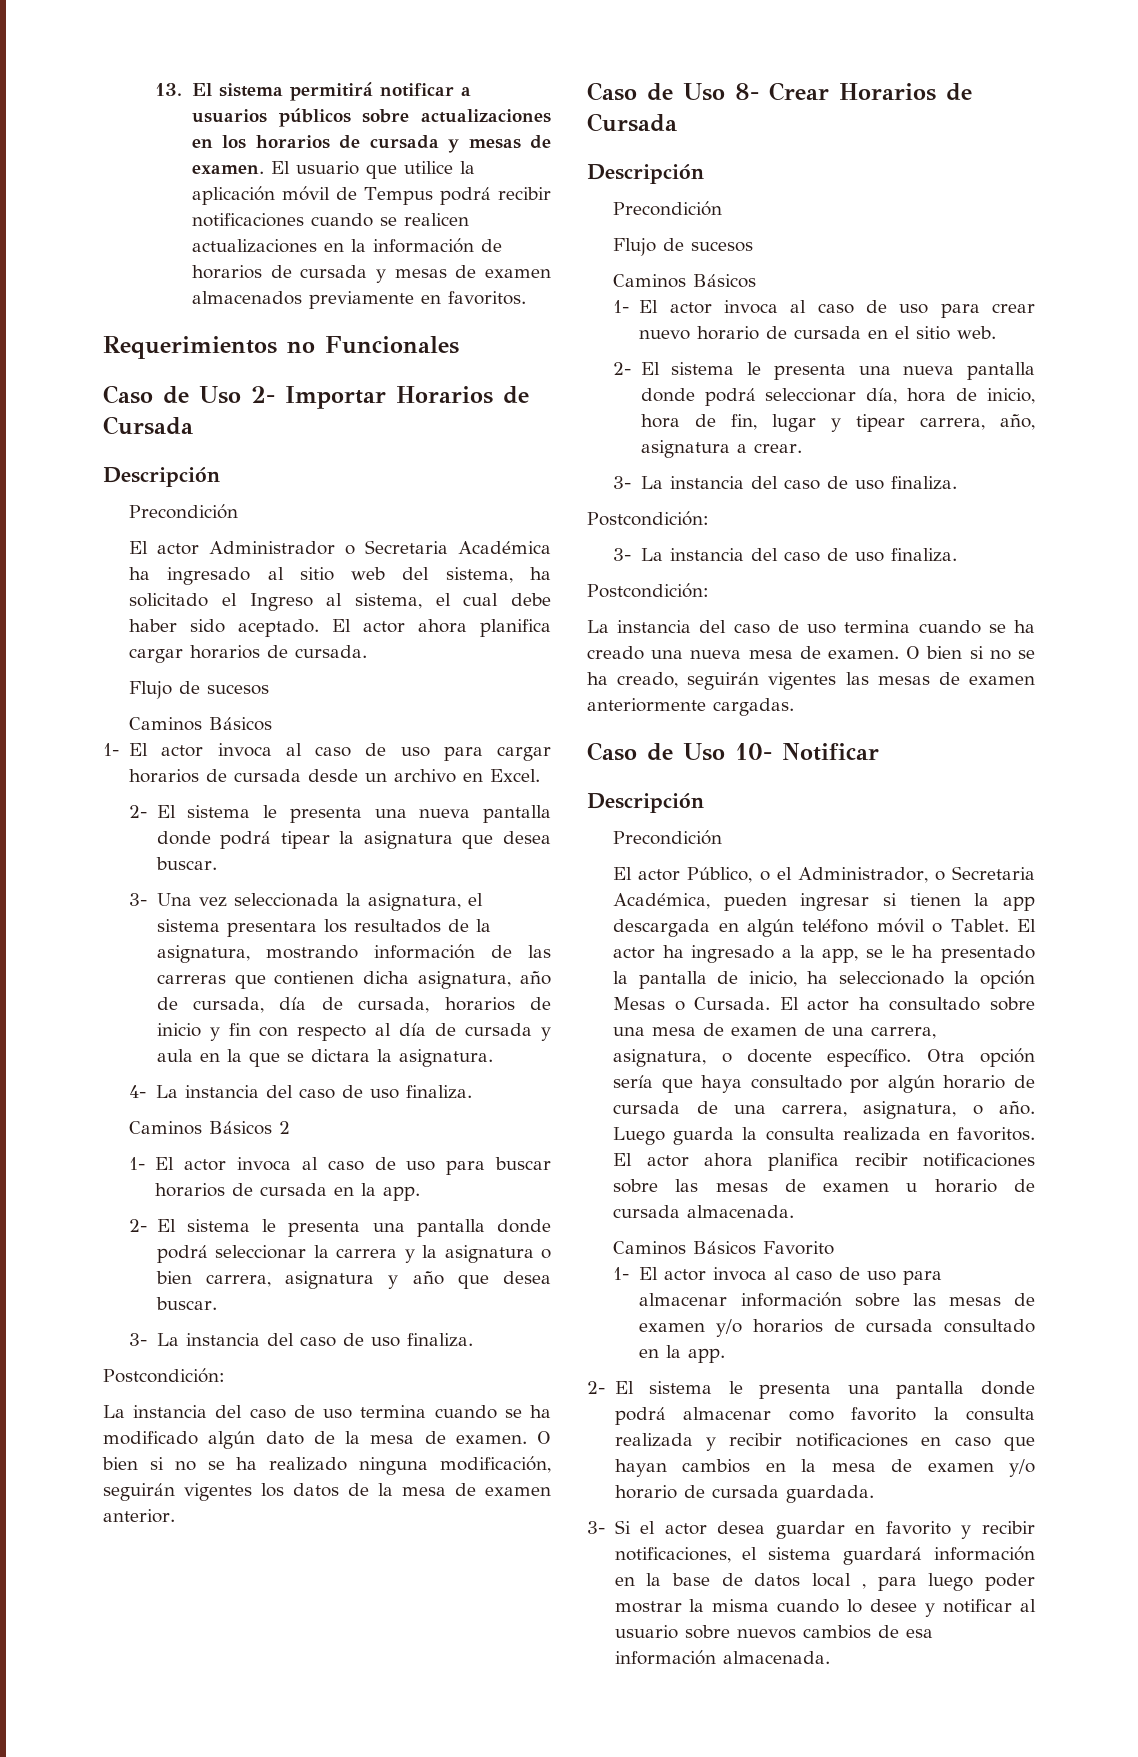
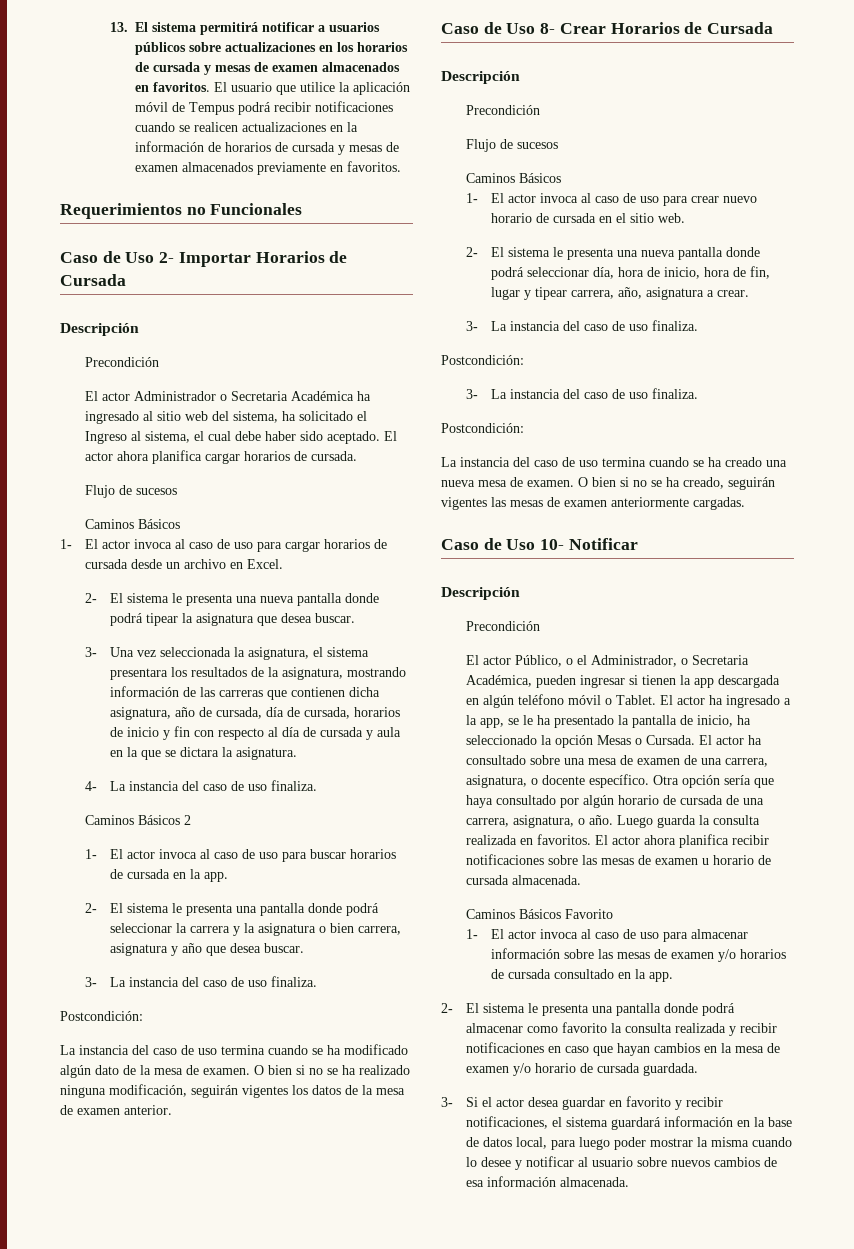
- 13. El sistema permitirá notificar a usuarios públicos sobre actualizaciones en los horarios de cursada y mesas de examen.
+ 13. El sistema permitirá notificar a usuarios públicos sobre actualizaciones en los horarios de cursada y mesas de examen almacenados en favoritos.
- 3- Si el actor desea guardar en favorito y recibir notificaciones, el sistema guardará información en la base de datos local , para luego poder mostrar la misma cuando lo desee y notificar al usuario sobre nuevos cambios de esa información almacenada.
+ 3- Si el actor desea guardar en favorito y recibir notificaciones, el sistema guardará información en la base de datos local, para luego poder mostrar la misma cuando lo desee y notificar al usuario sobre nuevos cambios de esa información almacenada.

